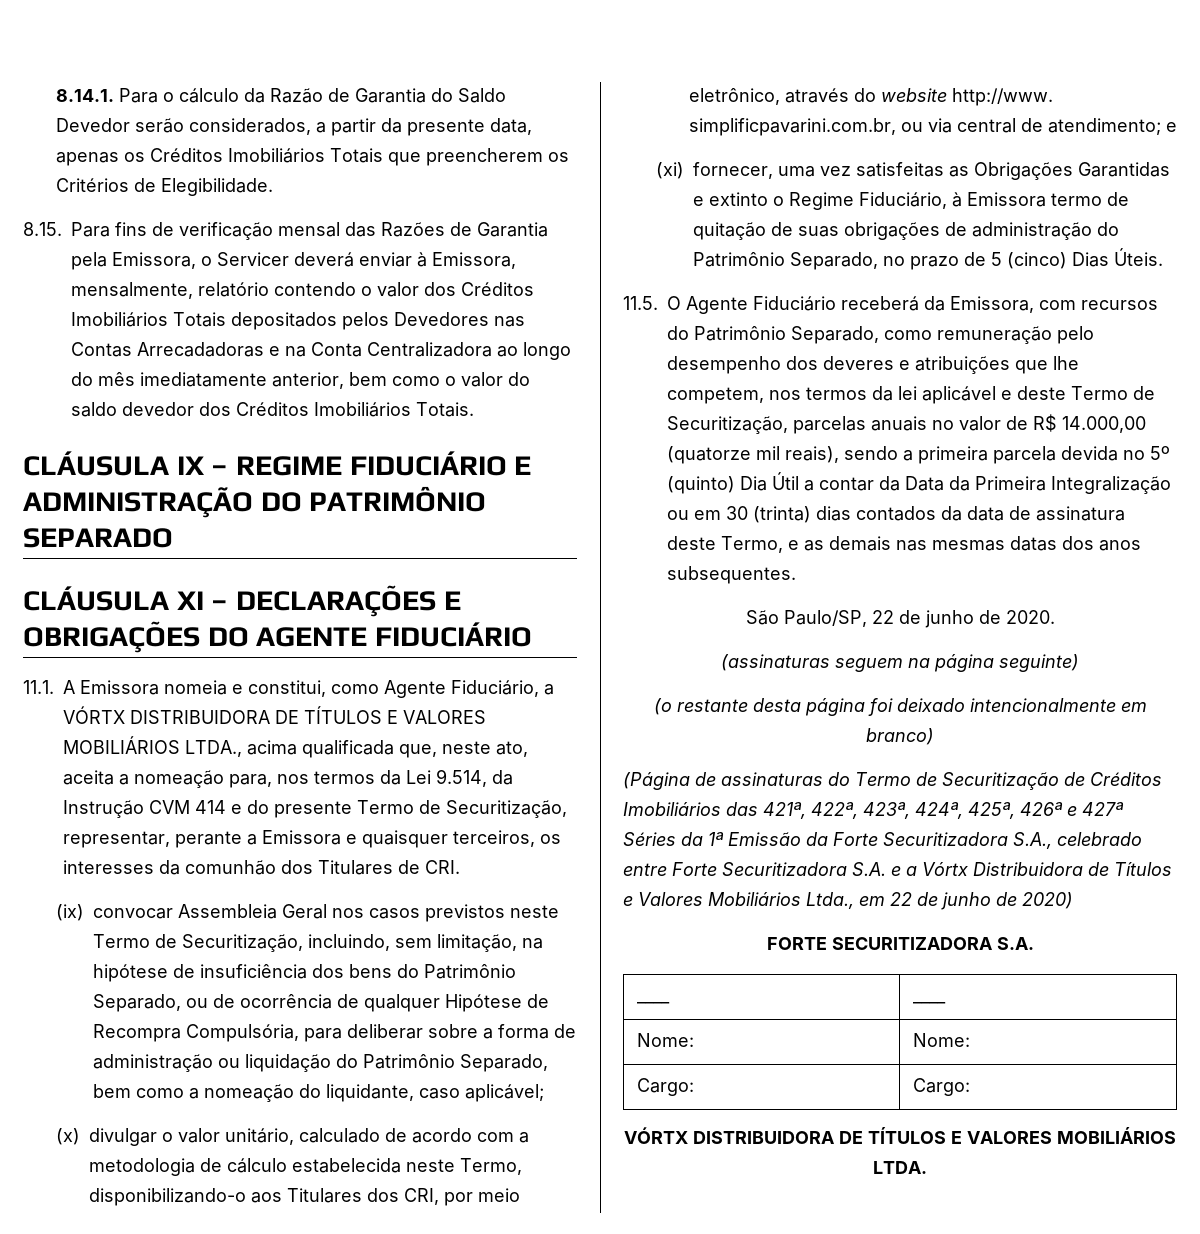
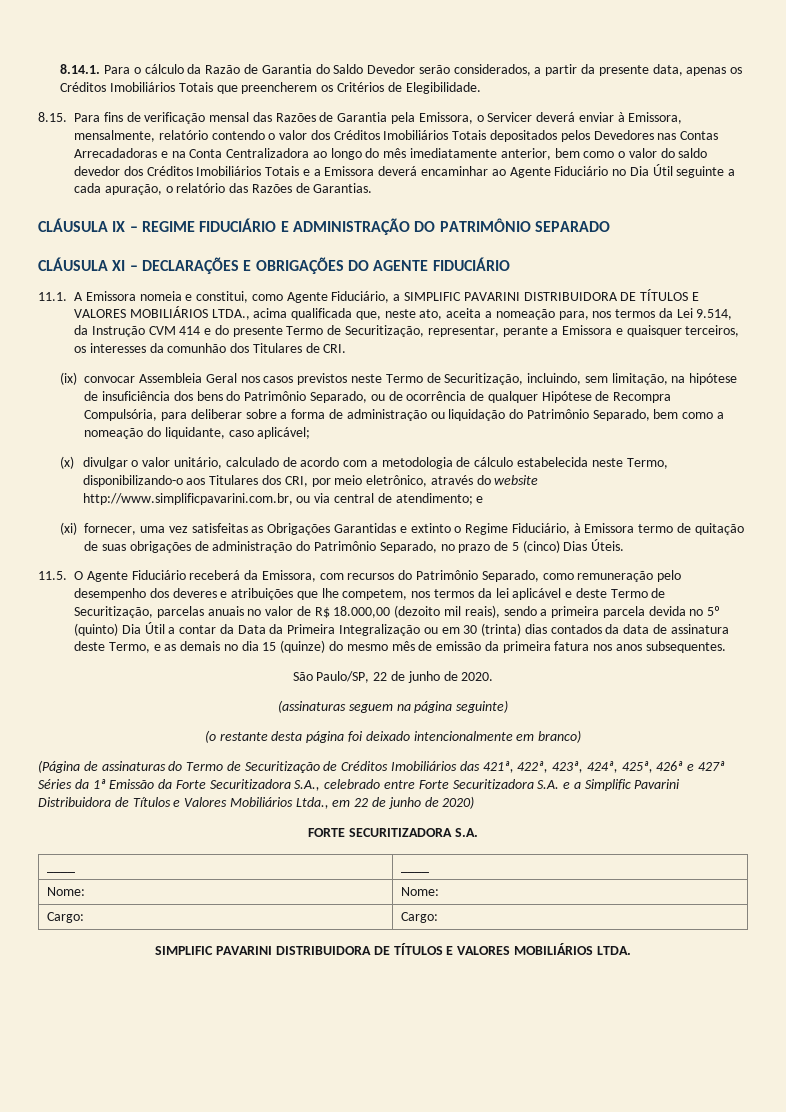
- 8.15. Para fins de verificação mensal das Razões de Garantia pela Emissora, o Servicer deverá enviar à Emissora, mensalmente, relatório contendo o valor dos Créditos Imobiliários Totais depositados pelos Devedores nas Contas Arrecadadoras e na Conta Centralizadora ao longo do mês imediatamente anterior, bem como o valor do saldo devedor dos Créditos Imobiliários Totais.
+ 8.15. Para fins de verificação mensal das Razões de Garantia pela Emissora, o Servicer deverá enviar à Emissora, mensalmente, relatório contendo o valor dos Créditos Imobiliários Totais depositados pelos Devedores nas Contas Arrecadadoras e na Conta Centralizadora ao longo do mês imediatamente anterior, bem como o valor do saldo devedor dos Créditos Imobiliários Totais e a Emissora deverá encaminhar ao Agente Fiduciário no Dia Útil seguinte a cada apuração, o relatório das Razões de Garantias.
- 11.1. A Emissora nomeia e constitui, como Agente Fiduciário, a VÓRTX DISTRIBUIDORA DE TÍTULOS E VALORES MOBILIÁRIOS LTDA., acima qualificada que, neste ato, aceita a nomeação para, nos termos da Lei 9.514, da Instrução CVM 414 e do presente Termo de Securitização, representar, perante a Emissora e quaisquer terceiros, os interesses da comunhão dos Titulares de CRI.
+ 11.1. A Emissora nomeia e constitui, como Agente Fiduciário, a SIMPLIFIC PAVARINI DISTRIBUIDORA DE TÍTULOS E VALORES MOBILIÁRIOS LTDA., acima qualificada que, neste ato, aceita a nomeação para, nos termos da Lei 9.514, da Instrução CVM 414 e do presente Termo de Securitização, representar, perante a Emissora e quaisquer terceiros, os interesses da comunhão dos Titulares de CRI.
- (x) divulgar o valor unitário, calculado de acordo com a metodologia de cálculo estabelecida neste Termo, disponibilizando-o aos Titulares dos CRI, por meio eletrônico, através do website http://www. simplificpavarini.com.br, ou via central de atendimento; e
+ (x) divulgar o valor unitário, calculado de acordo com a metodologia de cálculo estabelecida neste Termo, disponibilizando-o aos Titulares dos CRI, por meio eletrônico, através do website http://www.simplificpavarini.com.br, ou via central de atendimento; e
- 11.5. O Agente Fiduciário receberá da Emissora, com recursos do Patrimônio Separado, como remuneração pelo desempenho dos deveres e atribuições que lhe competem, nos termos da lei aplicável e deste Termo de Securitização, parcelas anuais no valor de R$ 14.000,00 (quatorze mil reais), sendo a primeira parcela devida no 5º (quinto) Dia Útil a contar da Data da Primeira Integralização ou em 30 (trinta) dias contados da data de assinatura deste Termo, e as demais nas mesmas datas dos anos subsequentes.
+ 11.5. O Agente Fiduciário receberá da Emissora, com recursos do Patrimônio Separado, como remuneração pelo desempenho dos deveres e atribuições que lhe competem, nos termos da lei aplicável e deste Termo de Securitização, parcelas anuais no valor de R$ 18.000,00 (dezoito mil reais), sendo a primeira parcela devida no 5º (quinto) Dia Útil a contar da Data da Primeira Integralização ou em 30 (trinta) dias contados da data de assinatura deste Termo, e as demais no dia 15 (quinze) do mesmo mês de emissão da primeira fatura nos anos subsequentes.
- (Página de assinaturas do Termo de Securitização de Créditos Imobiliários das 421ª, 422ª, 423ª, 424ª, 425ª, 426ª e 427ª Séries da 1ª Emissão da Forte Securitizadora S.A., celebrado entre Forte Securitizadora S.A. e a Vórtx Distribuidora de Títulos e Valores Mobiliários Ltda., em 22 de junho de 2020)
+ (Página de assinaturas do Termo de Securitização de Créditos Imobiliários das 421ª, 422ª, 423ª, 424ª, 425ª, 426ª e 427ª Séries da 1ª Emissão da Forte Securitizadora S.A., celebrado entre Forte Securitizadora S.A. e a Simplific Pavarini Distribuidora de Títulos e Valores Mobiliários Ltda., em 22 de junho de 2020)
- VÓRTX DISTRIBUIDORA DE TÍTULOS E VALORES MOBILIÁRIOS LTDA.
+ SIMPLIFIC PAVARINI DISTRIBUIDORA DE TÍTULOS E VALORES MOBILIÁRIOS LTDA.

